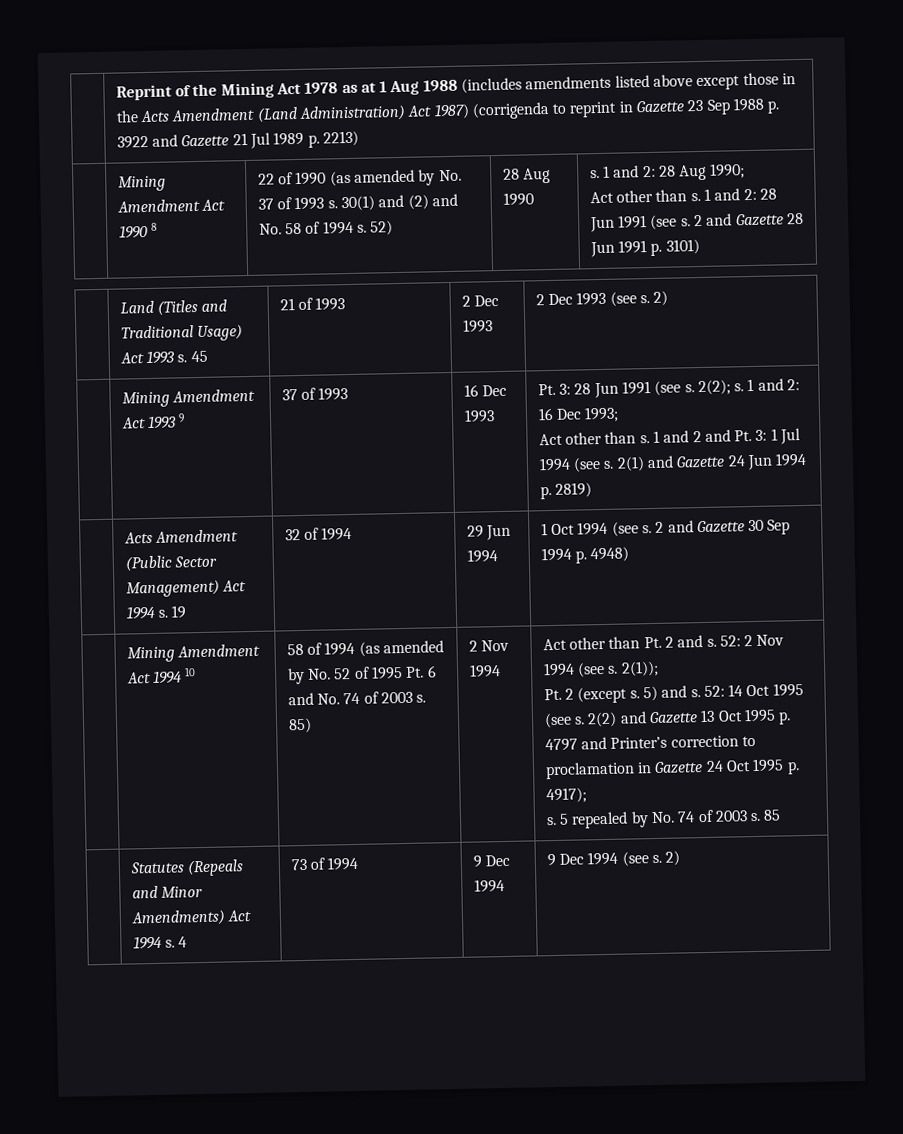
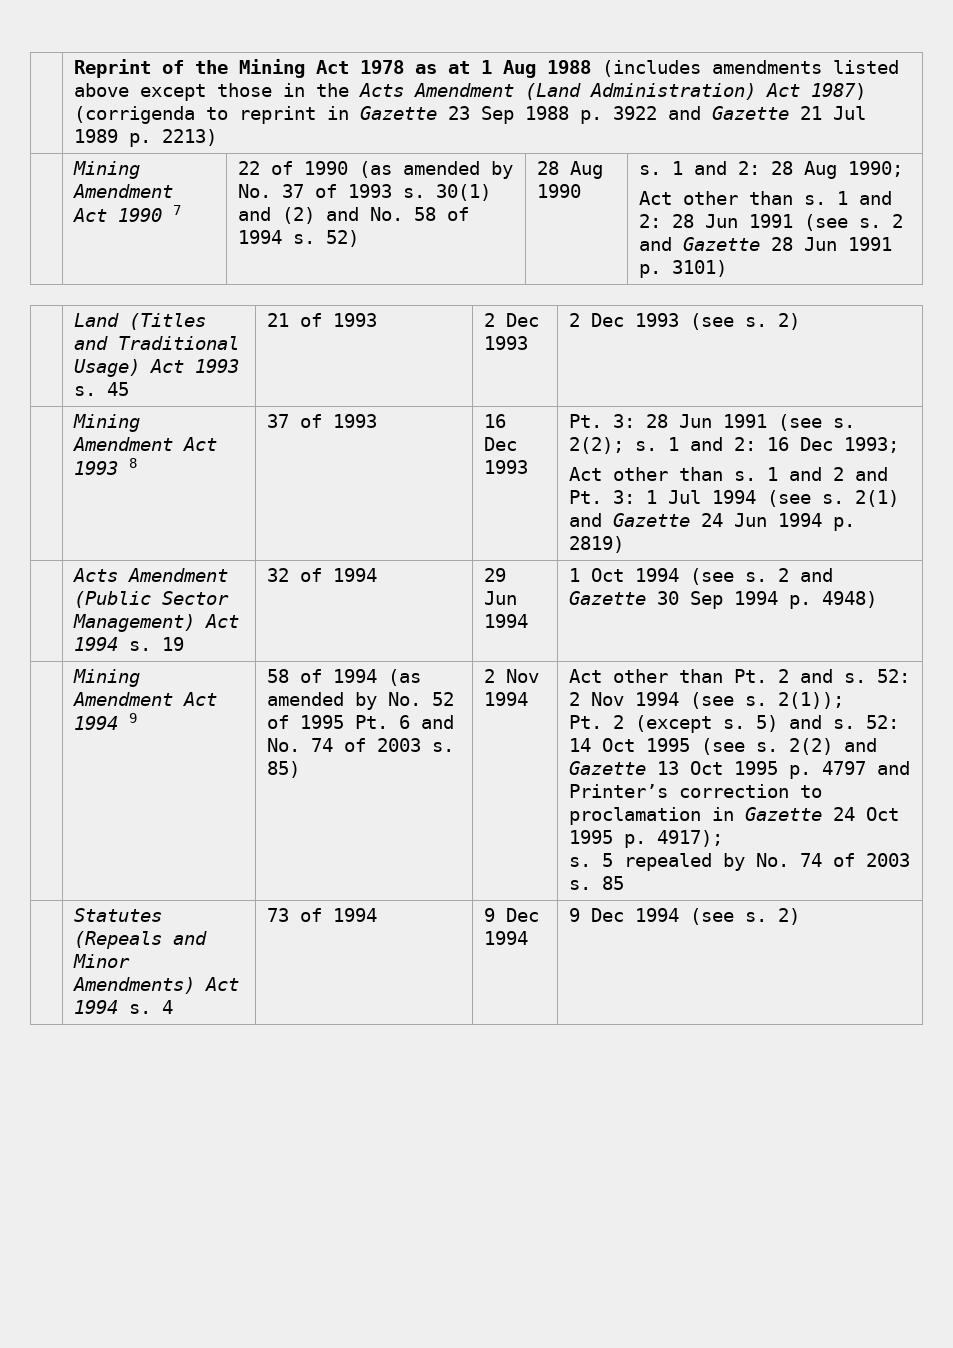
- Mining Amendment Act 1990 8
+ Mining Amendment Act 1990 7
- Mining Amendment Act 1993 9
+ Mining Amendment Act 1993 8
- Mining Amendment Act 1994 10
+ Mining Amendment Act 1994 9

